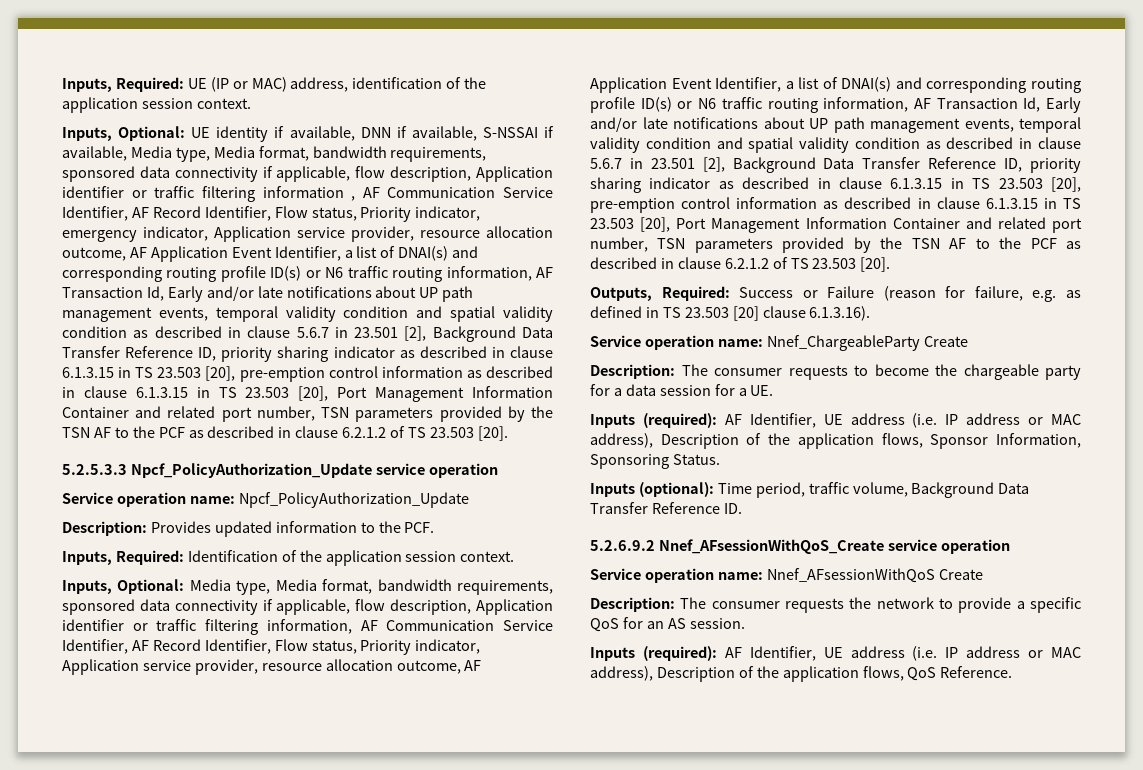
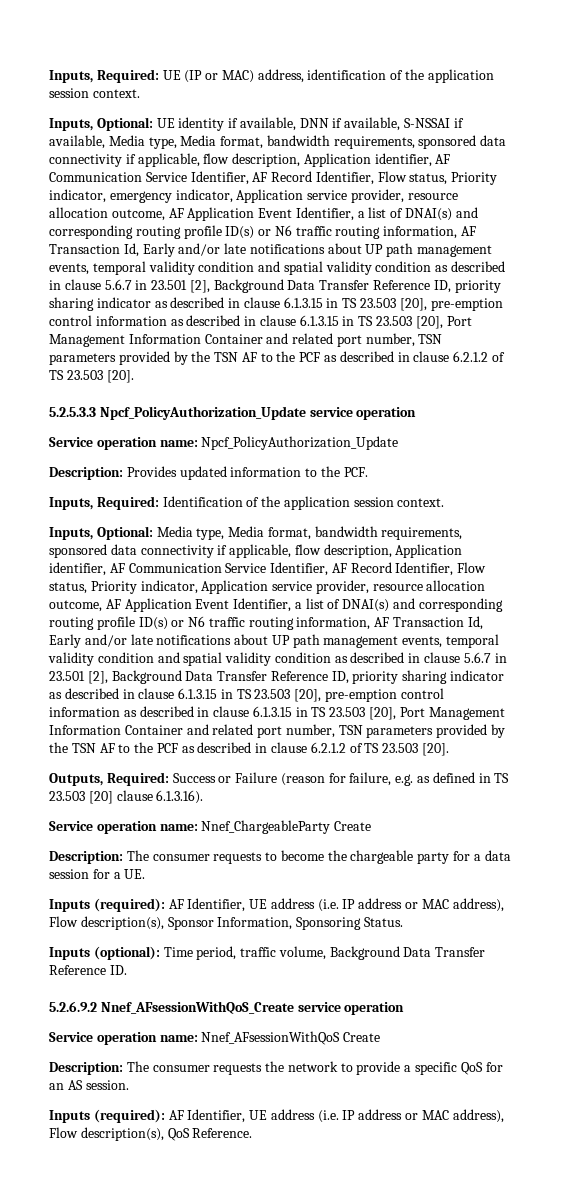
- UE identity if available, DNN if available, S-NSSAI if available, Media type, Media format, bandwidth requirements, sponsored data connectivity if applicable, flow description, Application identifier or traffic filtering information , AF Communication Service Identifier, AF Record Identifier, Flow status, Priority indicator, emergency indicator, Application service provider, resource allocation outcome, AF Application Event Identifier, a list of DNAI(s) and corresponding routing profile ID(s) or N6 traffic routing information, AF Transaction Id, Early and/or late notifications about UP path management events, temporal validity condition and spatial validity condition as described in clause 5.6.7 in 23.501 [2], Background Data Transfer Reference ID, priority sharing indicator as described in clause 6.1.3.15 in TS 23.503 [20], pre-emption control information as described in clause 6.1.3.15 in TS 23.503 [20], Port Management Information Container and related port number, TSN parameters provided by the TSN AF to the PCF as described in clause 6.2.1.2 of TS 23.503 [20].
+ UE identity if available, DNN if available, S-NSSAI if available, Media type, Media format, bandwidth requirements, sponsored data connectivity if applicable, flow description, Application identifier, AF Communication Service Identifier, AF Record Identifier, Flow status, Priority indicator, emergency indicator, Application service provider, resource allocation outcome, AF Application Event Identifier, a list of DNAI(s) and corresponding routing profile ID(s) or N6 traffic routing information, AF Transaction Id, Early and/or late notifications about UP path management events, temporal validity condition and spatial validity condition as described in clause 5.6.7 in 23.501 [2], Background Data Transfer Reference ID, priority sharing indicator as described in clause 6.1.3.15 in TS 23.503 [20], pre-emption control information as described in clause 6.1.3.15 in TS 23.503 [20], Port Management Information Container and related port number, TSN parameters provided by the TSN AF to the PCF as described in clause 6.2.1.2 of TS 23.503 [20].
- Media type, Media format, bandwidth requirements, sponsored data connectivity if applicable, flow description, Application identifier or traffic filtering information, AF Communication Service Identifier, AF Record Identifier, Flow status, Priority indicator, Application service provider, resource allocation outcome, AF Application Event Identifier, a list of DNAI(s) and corresponding routing profile ID(s) or N6 traffic routing information, AF Transaction Id, Early and/or late notifications about UP path management events, temporal validity condition and spatial validity condition as described in clause 5.6.7 in 23.501 [2], Background Data Transfer Reference ID, priority sharing indicator as described in clause 6.1.3.15 in TS 23.503 [20], pre-emption control information as described in clause 6.1.3.15 in TS 23.503 [20], Port Management Information Container and related port number, TSN parameters provided by the TSN AF to the PCF as described in clause 6.2.1.2 of TS 23.503 [20].
+ Media type, Media format, bandwidth requirements, sponsored data connectivity if applicable, flow description, Application identifier, AF Communication Service Identifier, AF Record Identifier, Flow status, Priority indicator, Application service provider, resource allocation outcome, AF Application Event Identifier, a list of DNAI(s) and corresponding routing profile ID(s) or N6 traffic routing information, AF Transaction Id, Early and/or late notifications about UP path management events, temporal validity condition and spatial validity condition as described in clause 5.6.7 in 23.501 [2], Background Data Transfer Reference ID, priority sharing indicator as described in clause 6.1.3.15 in TS 23.503 [20], pre-emption control information as described in clause 6.1.3.15 in TS 23.503 [20], Port Management Information Container and related port number, TSN parameters provided by the TSN AF to the PCF as described in clause 6.2.1.2 of TS 23.503 [20].
- Inputs (required): AF Identifier, UE address (i.e. IP address or MAC address), Description of the application flows, Sponsor Information, Sponsoring Status.
+ Inputs (required): AF Identifier, UE address (i.e. IP address or MAC address), Flow description(s), Sponsor Information, Sponsoring Status.
- Inputs (required): AF Identifier, UE address (i.e. IP address or MAC address), Description of the application flows, QoS Reference.
+ Inputs (required): AF Identifier, UE address (i.e. IP address or MAC address), Flow description(s), QoS Reference.

